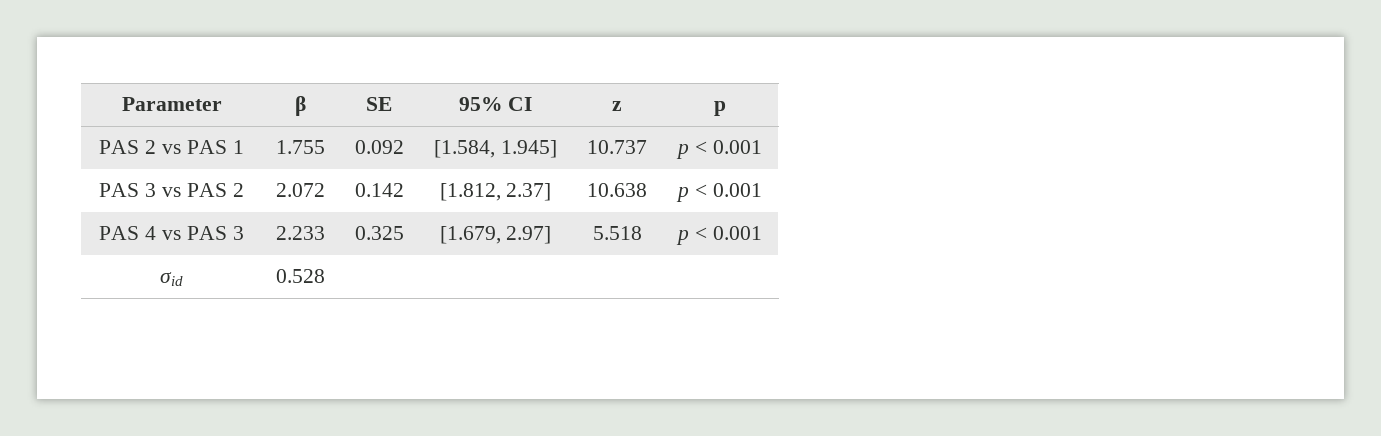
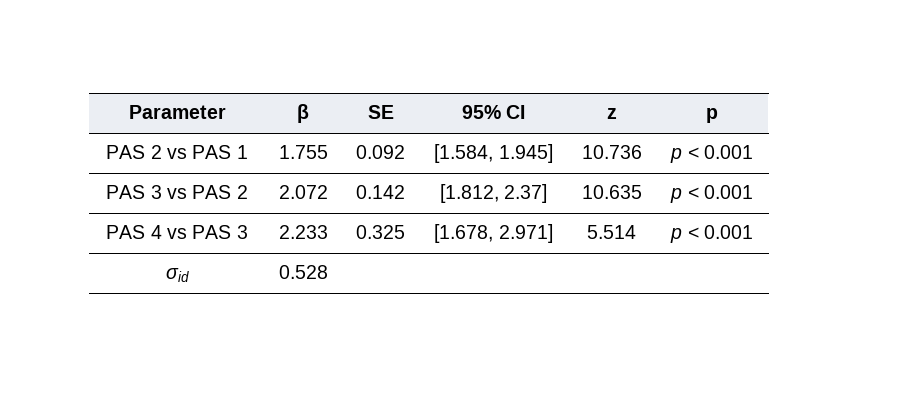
- PAS 2 vs PAS 1 | 1.755 | 0.092 | [1.584, 1.945] | 10.737 | p < 0.001
+ PAS 2 vs PAS 1 | 1.755 | 0.092 | [1.584, 1.945] | 10.736 | p < 0.001
- PAS 3 vs PAS 2 | 2.072 | 0.142 | [1.812, 2.37] | 10.638 | p < 0.001
+ PAS 3 vs PAS 2 | 2.072 | 0.142 | [1.812, 2.37] | 10.635 | p < 0.001
- PAS 4 vs PAS 3 | 2.233 | 0.325 | [1.679, 2.97] | 5.518 | p < 0.001
+ PAS 4 vs PAS 3 | 2.233 | 0.325 | [1.678, 2.971] | 5.514 | p < 0.001

